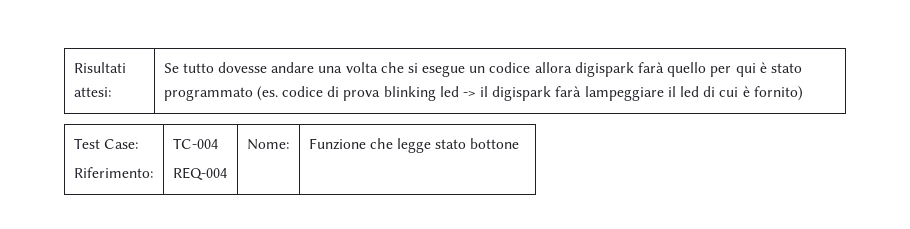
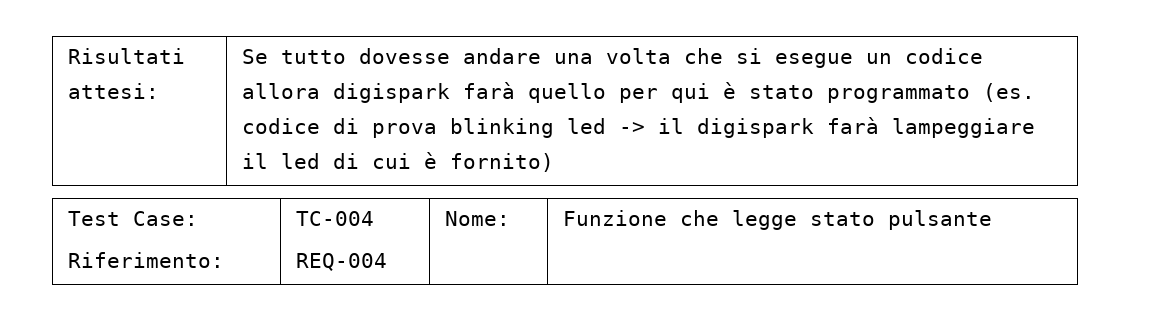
  Test Case:
  Riferimento: | TC-004
- REQ-004 | Nome: | Funzione che legge stato bottone
+ REQ-004 | Nome: | Funzione che legge stato pulsante

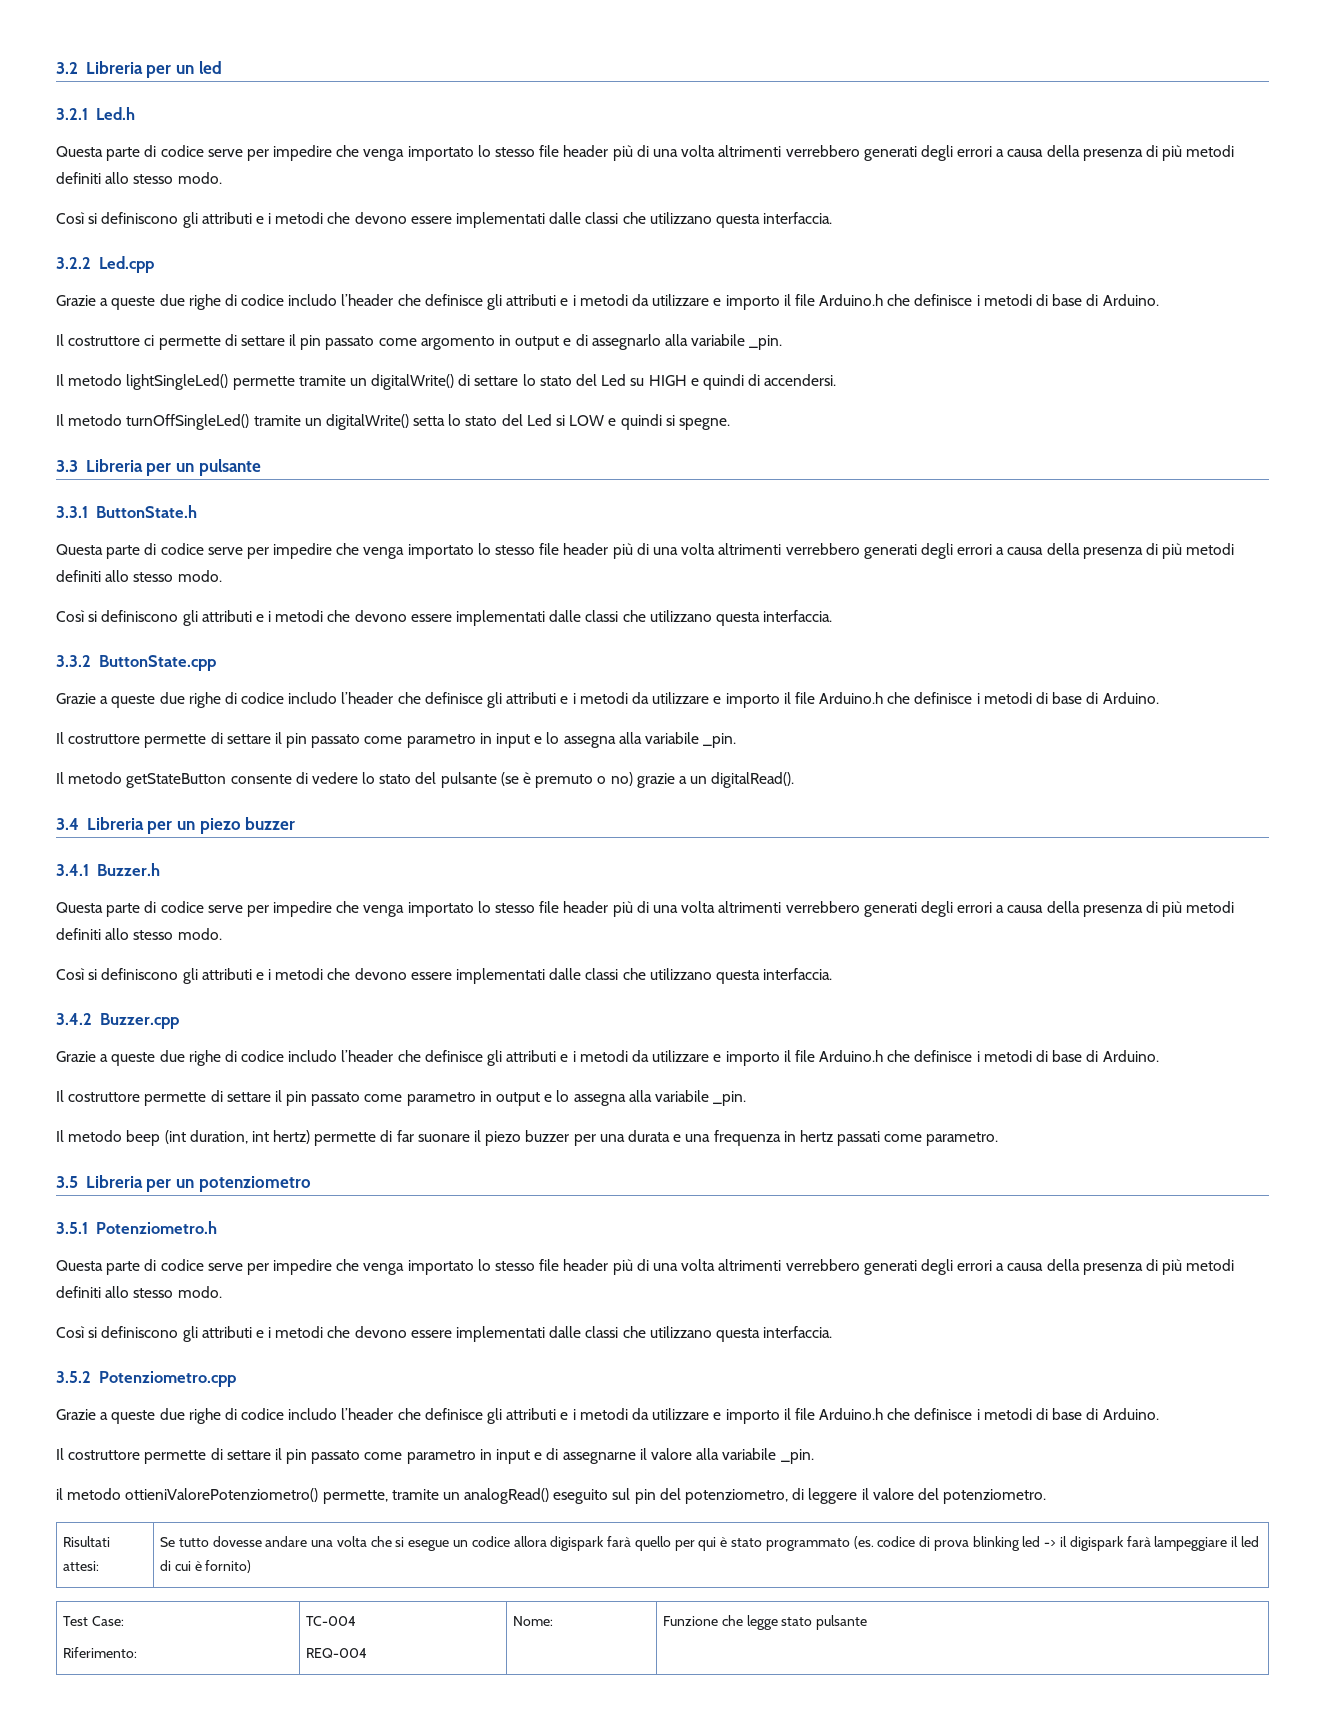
+ 3.2 Libreria per un led
+ 3.2.1 Led.h
+ Questa parte di codice serve per impedire che venga importato lo stesso file header più di una volta altrimenti verrebbero generati degli errori a causa della presenza di più metodi definiti allo stesso modo.
+ Così si definiscono gli attributi e i metodi che devono essere implementati dalle classi che utilizzano questa interfaccia.
+ 3.2.2 Led.cpp
+ Grazie a queste due righe di codice includo l’header che definisce gli attributi e i metodi da utilizzare e importo il file Arduino.h che definisce i metodi di base di Arduino.
+ Il costruttore ci permette di settare il pin passato come argomento in output e di assegnarlo alla variabile _pin.
+ Il metodo lightSingleLed() permette tramite un digitalWrite() di settare lo stato del Led su HIGH e quindi di accendersi.
+ Il metodo turnOffSingleLed() tramite un digitalWrite() setta lo stato del Led si LOW e quindi si spegne.
+ 3.3 Libreria per un pulsante
+ 3.3.1 ButtonState.h
+ Questa parte di codice serve per impedire che venga importato lo stesso file header più di una volta altrimenti verrebbero generati degli errori a causa della presenza di più metodi definiti allo stesso modo.
+ Così si definiscono gli attributi e i metodi che devono essere implementati dalle classi che utilizzano questa interfaccia.
+ 3.3.2 ButtonState.cpp
+ Grazie a queste due righe di codice includo l’header che definisce gli attributi e i metodi da utilizzare e importo il file Arduino.h che definisce i metodi di base di Arduino.
+ Il costruttore permette di settare il pin passato come parametro in input e lo assegna alla variabile _pin.
+ Il metodo getStateButton consente di vedere lo stato del pulsante (se è premuto o no) grazie a un digitalRead().
+ 3.4 Libreria per un piezo buzzer
+ 3.4.1 Buzzer.h
+ Questa parte di codice serve per impedire che venga importato lo stesso file header più di una volta altrimenti verrebbero generati degli errori a causa della presenza di più metodi definiti allo stesso modo.
+ Così si definiscono gli attributi e i metodi che devono essere implementati dalle classi che utilizzano questa interfaccia.
+ 3.4.2 Buzzer.cpp
+ Grazie a queste due righe di codice includo l’header che definisce gli attributi e i metodi da utilizzare e importo il file Arduino.h che definisce i metodi di base di Arduino.
+ Il costruttore permette di settare il pin passato come parametro in output e lo assegna alla variabile _pin.
+ Il metodo beep (int duration, int hertz) permette di far suonare il piezo buzzer per una durata e una frequenza in hertz passati come parametro.
+ 3.5 Libreria per un potenziometro
+ 3.5.1 Potenziometro.h
+ Questa parte di codice serve per impedire che venga importato lo stesso file header più di una volta altrimenti verrebbero generati degli errori a causa della presenza di più metodi definiti allo stesso modo.
+ Così si definiscono gli attributi e i metodi che devono essere implementati dalle classi che utilizzano questa interfaccia.
+ 3.5.2 Potenziometro.cpp
+ Grazie a queste due righe di codice includo l’header che definisce gli attributi e i metodi da utilizzare e importo il file Arduino.h che definisce i metodi di base di Arduino.
+ Il costruttore permette di settare il pin passato come parametro in input e di assegnarne il valore alla variabile _pin.
+ il metodo ottieniValorePotenziometro() permette, tramite un analogRead() eseguito sul pin del potenziometro, di leggere il valore del potenziometro.

